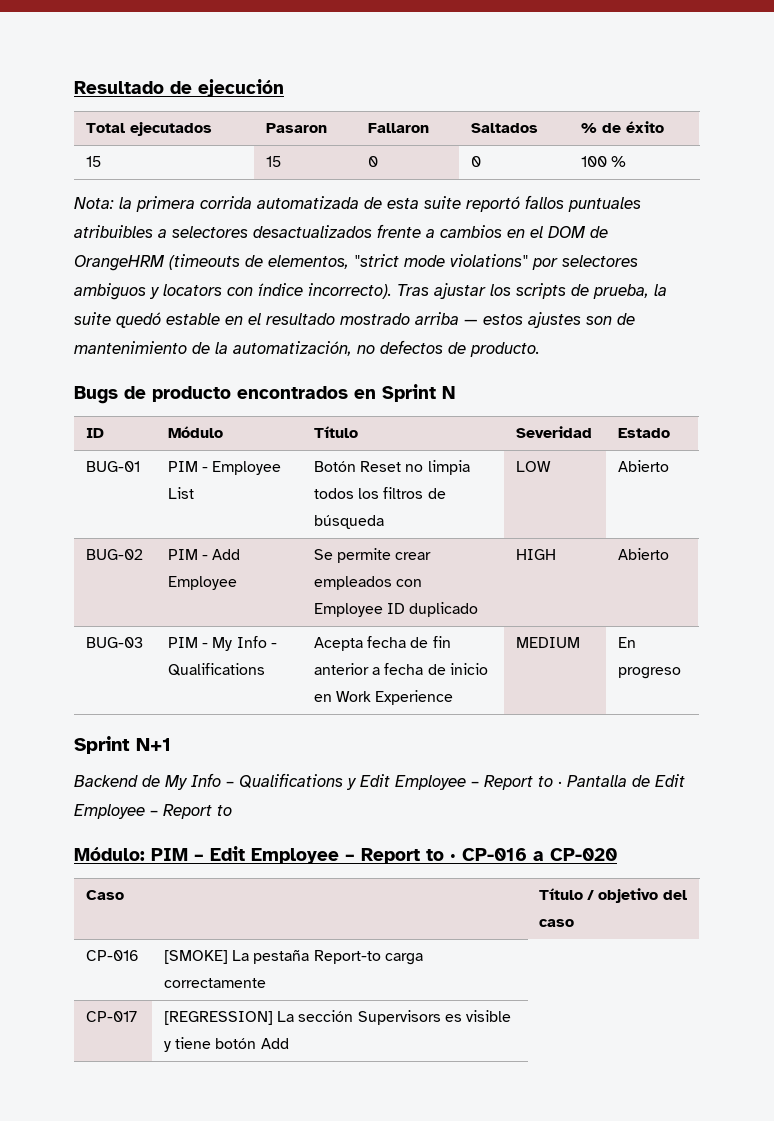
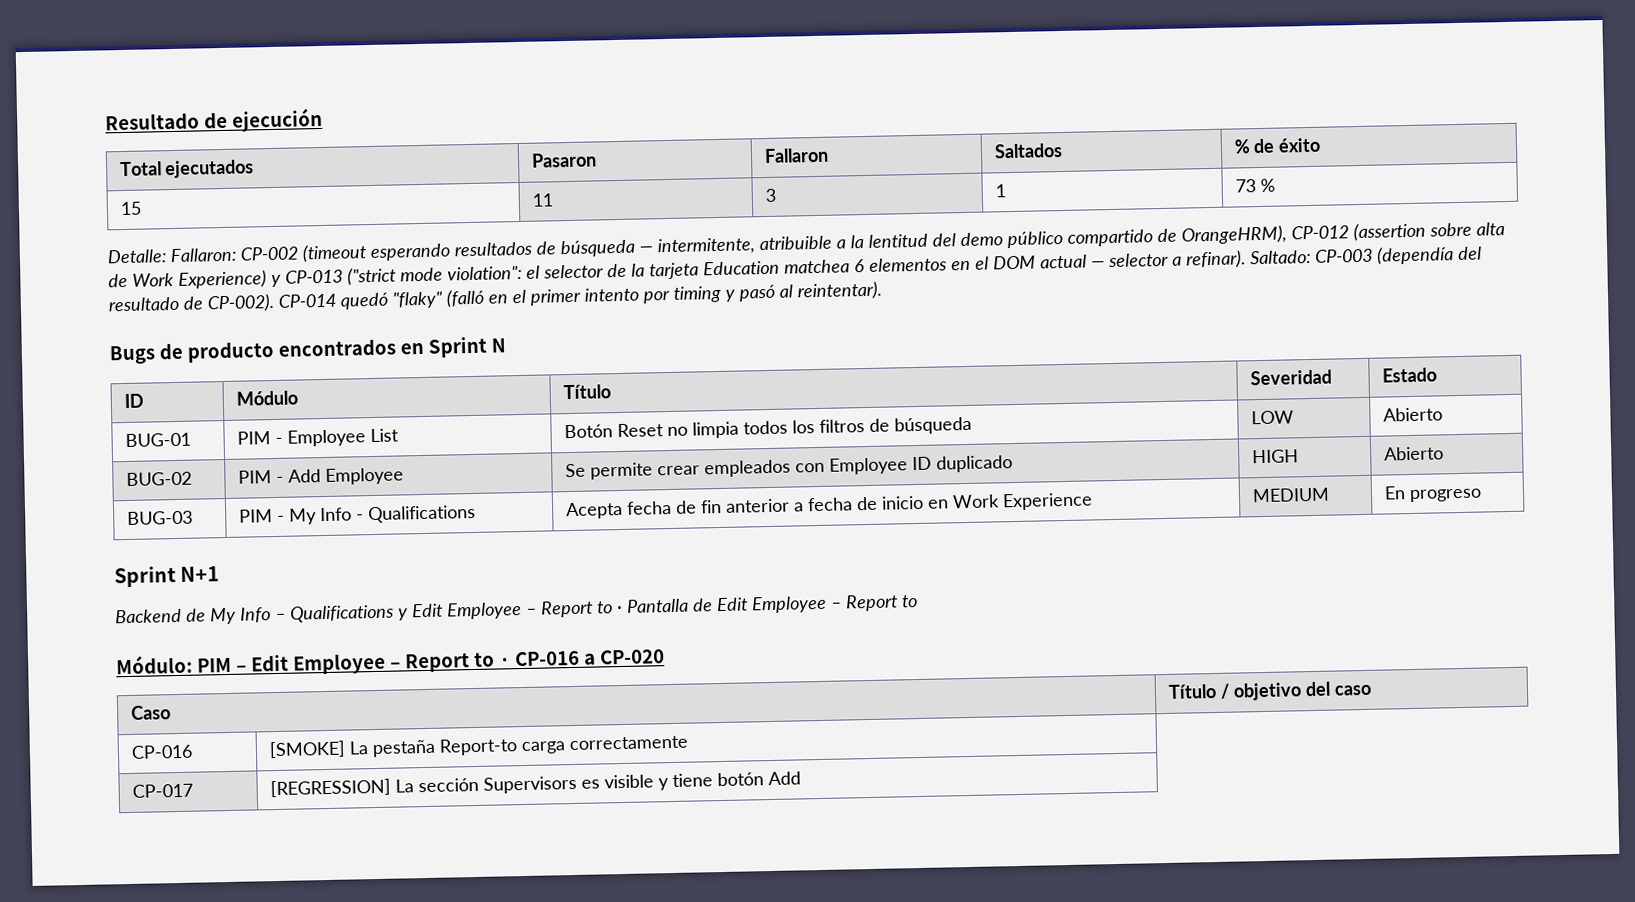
- 15 | 15 | 0 | 0 | 100 %
- Nota: la primera corrida automatizada de esta suite reportó fallos puntuales atribuibles a selectores desactualizados frente a cambios en el DOM de OrangeHRM (timeouts de elementos, "strict mode violations" por selectores ambiguos y locators con índice incorrecto). Tras ajustar los scripts de prueba, la suite quedó estable en el resultado mostrado arriba — estos ajustes son de mantenimiento de la automatización, no defectos de producto.
+ 15 | 11 | 3 | 1 | 73 %
+ Detalle: Fallaron: CP-002 (timeout esperando resultados de búsqueda — intermitente, atribuible a la lentitud del demo público compartido de OrangeHRM), CP-012 (assertion sobre alta de Work Experience) y CP-013 ("strict mode violation": el selector de la tarjeta Education matchea 6 elementos en el DOM actual — selector a refinar). Saltado: CP-003 (dependía del resultado de CP-002). CP-014 quedó "flaky" (falló en el primer intento por timing y pasó al reintentar).

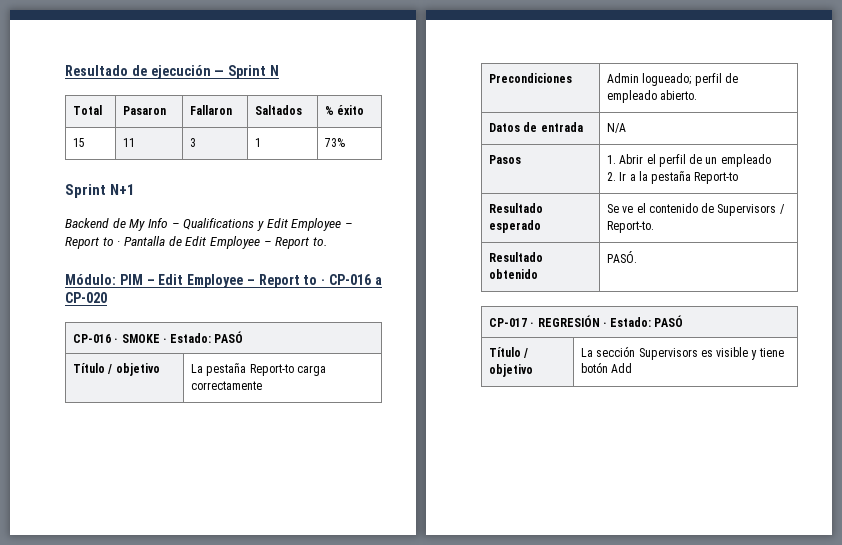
- Resultado de ejecución
+ Resultado de ejecución — Sprint N
- Total ejecutados | Pasaron | Fallaron | Saltados | % de éxito
+ Total | Pasaron | Fallaron | Saltados | % éxito
- 15 | 11 | 3 | 1 | 73 %
- Detalle: Fallaron: CP-002 (timeout esperando resultados de búsqueda — intermitente, atribuible a la lentitud del demo público compartido de OrangeHRM), CP-012 (assertion sobre alta de Work Experience) y CP-013 ("strict mode violation": el selector de la tarjeta Education matchea 6 elementos en el DOM actual — selector a refinar). Saltado: CP-003 (dependía del resultado de CP-002). CP-014 quedó "flaky" (falló en el primer intento por timing y pasó al reintentar).
- Bugs de producto encontrados en Sprint N
- ID | Módulo | Título | Severidad | Estado
- BUG-01 | PIM - Employee List | Botón Reset no limpia todos los filtros de búsqueda | LOW | Abierto
- BUG-02 | PIM - Add Employee | Se permite crear empleados con Employee ID duplicado | HIGH | Abierto
- BUG-03 | PIM - My Info - Qualifications | Acepta fecha de fin anterior a fecha de inicio en Work Experience | MEDIUM | En progreso
+ 15 | 11 | 3 | 1 | 73%
- Backend de My Info – Qualifications y Edit Employee – Report to · Pantalla de Edit Employee – Report to
+ Backend de My Info – Qualifications y Edit Employee – Report to · Pantalla de Edit Employee – Report to.
- Caso | Título / objetivo del caso
- CP-016 | [SMOKE] La pestaña Report-to carga correctamente
+ CP-016 · SMOKE · Estado: PASÓ
+ Título / objetivo | La pestaña Report-to carga correctamente
- CP-017 | [REGRESSION] La sección Supervisors es visible y tiene botón Add
+ Precondiciones | Admin logueado; perfil de empleado abierto.
+ Datos de entrada | N/A
+ Pasos | 1. Abrir el perfil de un empleado
+ 2. Ir a la pestaña Report-to
+ Resultado esperado | Se ve el contenido de Supervisors / Report-to.
+ Resultado obtenido | PASÓ.
+ CP-017 · REGRESIÓN · Estado: PASÓ
+ Título / objetivo | La sección Supervisors es visible y tiene botón Add

